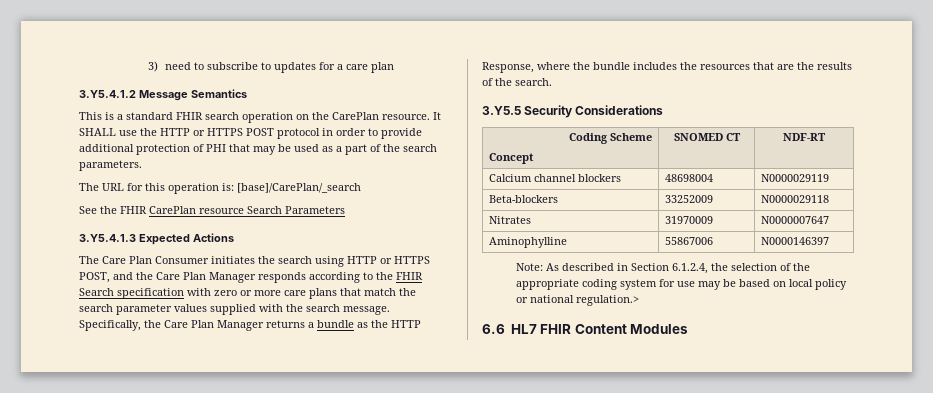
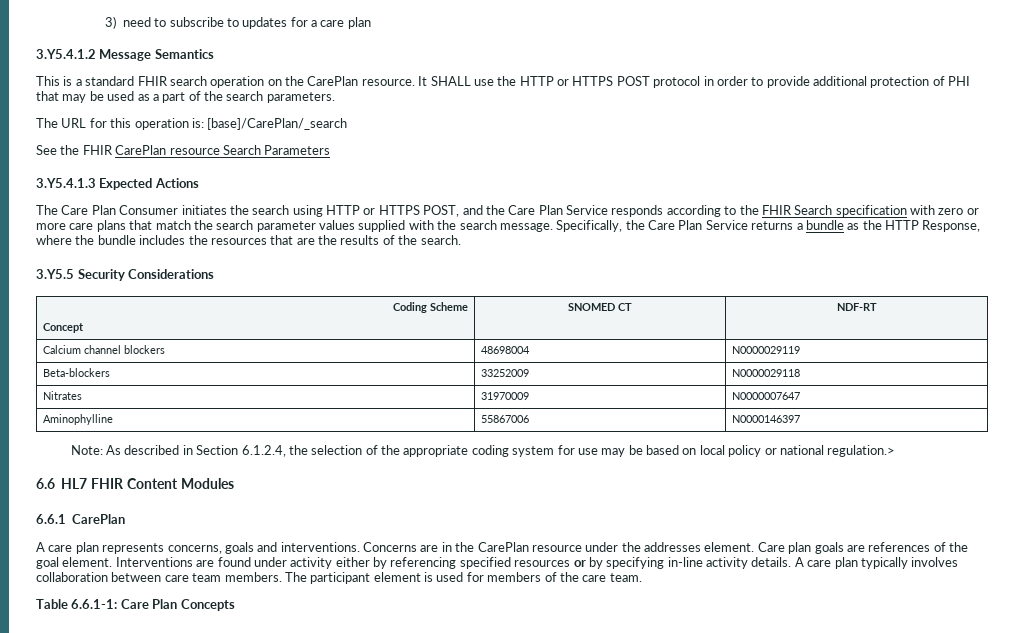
- The Care Plan Consumer initiates the search using HTTP or HTTPS POST, and the Care Plan Manager responds according to the FHIR Search specification with zero or more care plans that match the search parameter values supplied with the search message.
+ The Care Plan Consumer initiates the search using HTTP or HTTPS POST, and the Care Plan Service responds according to the FHIR Search specification with zero or more care plans that match the search parameter values supplied with the search message.
- Specifically, the Care Plan Manager returns a bundle as the HTTP Response, where the bundle includes the resources that are the results of the search.
+ Specifically, the Care Plan Service returns a bundle as the HTTP Response, where the bundle includes the resources that are the results of the search.
+ 6.6.1 CarePlan
+ A care plan represents concerns, goals and interventions. Concerns are in the CarePlan resource under the addresses element. Care plan goals are references of the goal element. Interventions are found under activity either by referencing specified resources or by specifying in-line activity details. A care plan typically involves collaboration between care team members. The participant element is used for members of the care team.
+ Table 6.6.1-1: Care Plan Concepts

